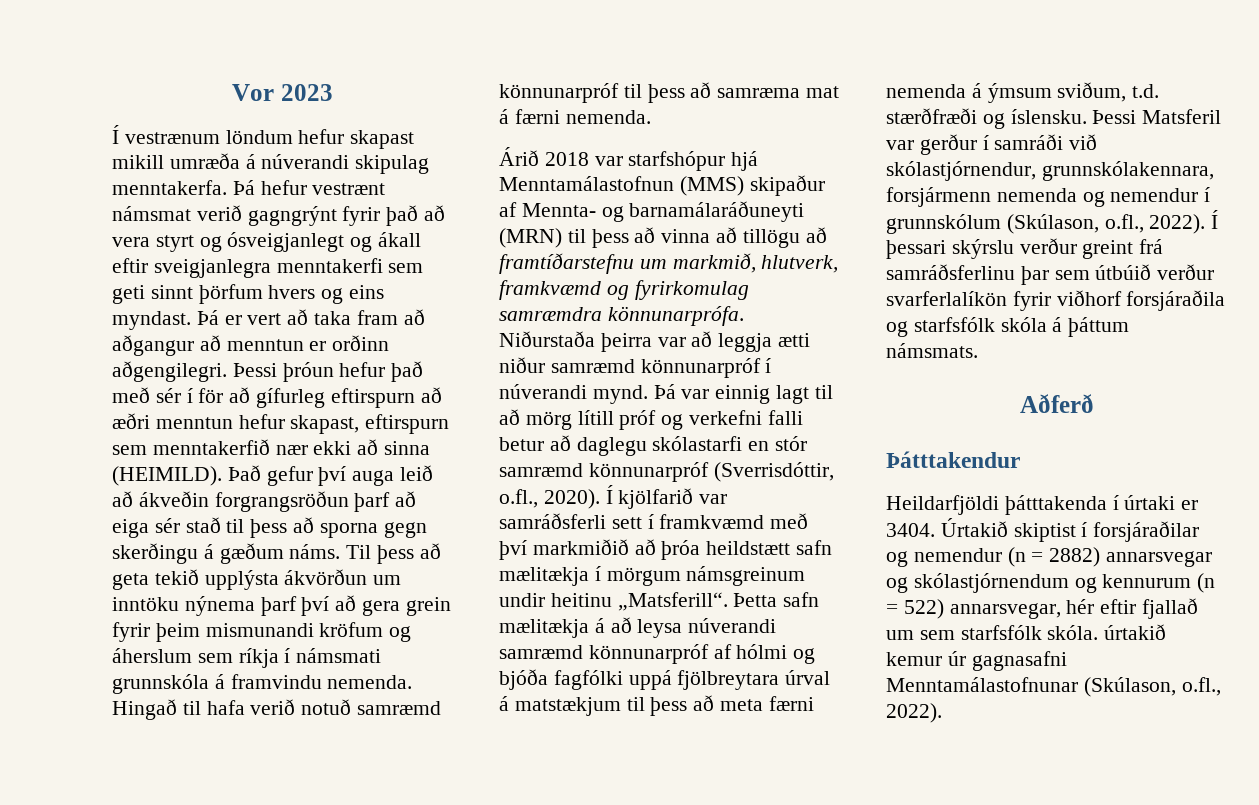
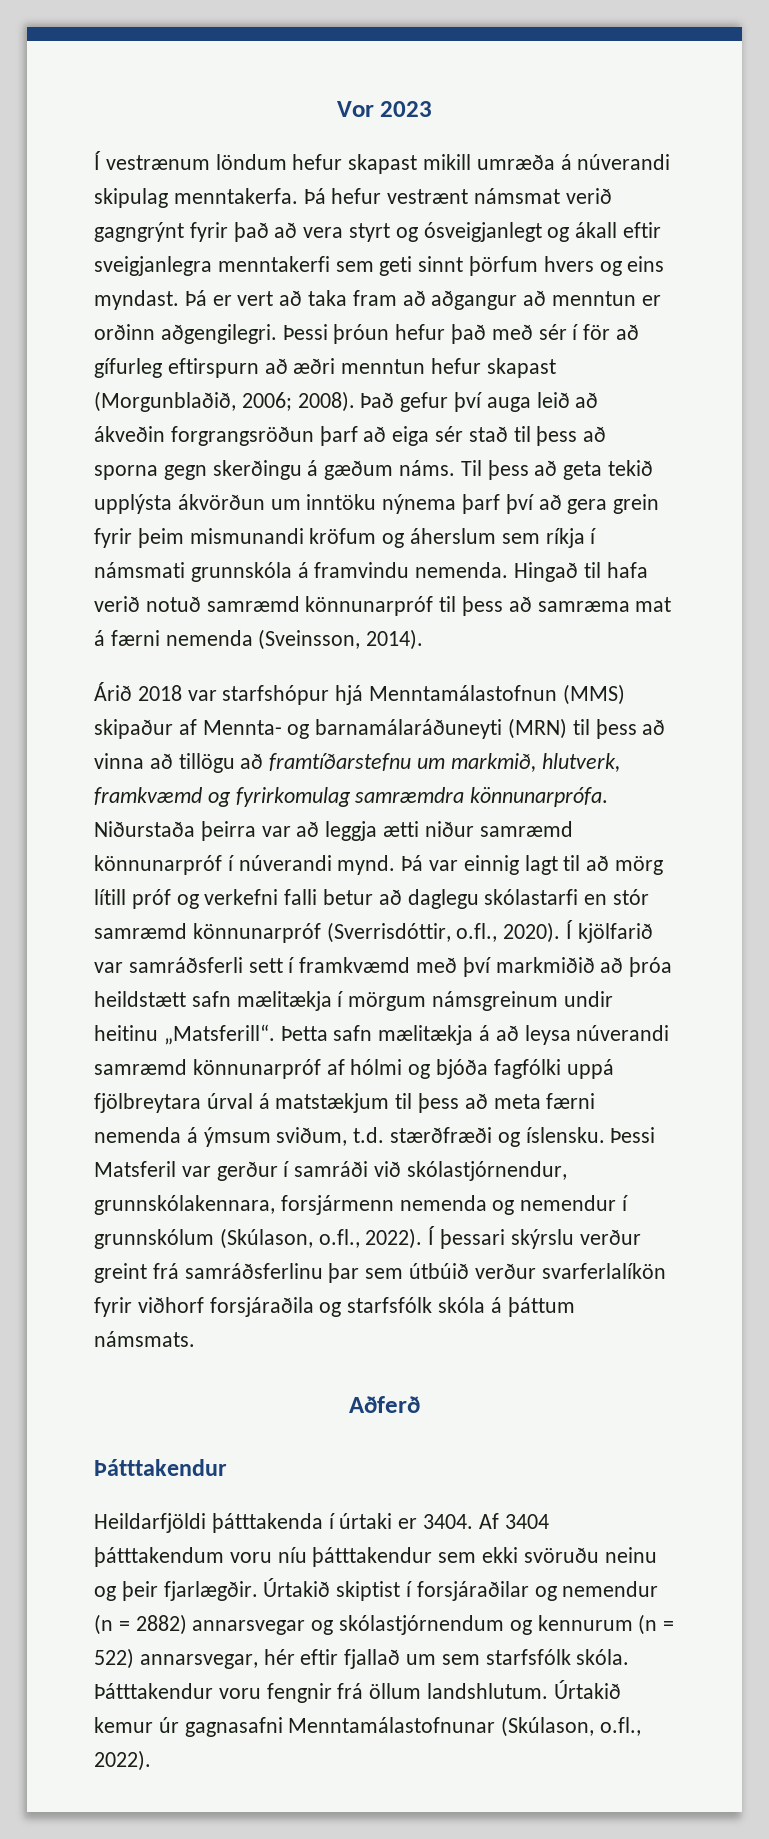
- Þessi þróun hefur það með sér í för að gífurleg eftirspurn að æðri menntun hefur skapast, eftirspurn sem menntakerfið nær ekki að sinna (HEIMILD).
+ Þessi þróun hefur það með sér í för að gífurleg eftirspurn að æðri menntun hefur skapast (Morgunblaðið, 2006; 2008).
- Hingað til hafa verið notuð samræmd könnunarpróf til þess að samræma mat á færni nemenda.
+ Hingað til hafa verið notuð samræmd könnunarpróf til þess að samræma mat á færni nemenda (Sveinsson, 2014).
+ Af 3404 þátttakendum voru níu þátttakendur sem ekki svöruðu neinu og þeir fjarlægðir.
- Úrtakið skiptist í forsjáraðilar og nemendur (n = 2882) annarsvegar og skólastjórnendum og kennurum (n = 522) annarsvegar, hér eftir fjallað um sem starfsfólk skóla. úrtakið kemur úr gagnasafni Menntamálastofnunar (Skúlason, o.fl., 2022).
+ Úrtakið skiptist í forsjáraðilar og nemendur (n = 2882) annarsvegar og skólastjórnendum og kennurum (n = 522) annarsvegar, hér eftir fjallað um sem starfsfólk skóla. Þátttakendur voru fengnir frá öllum landshlutum. Úrtakið kemur úr gagnasafni Menntamálastofnunar (Skúlason, o.fl., 2022).

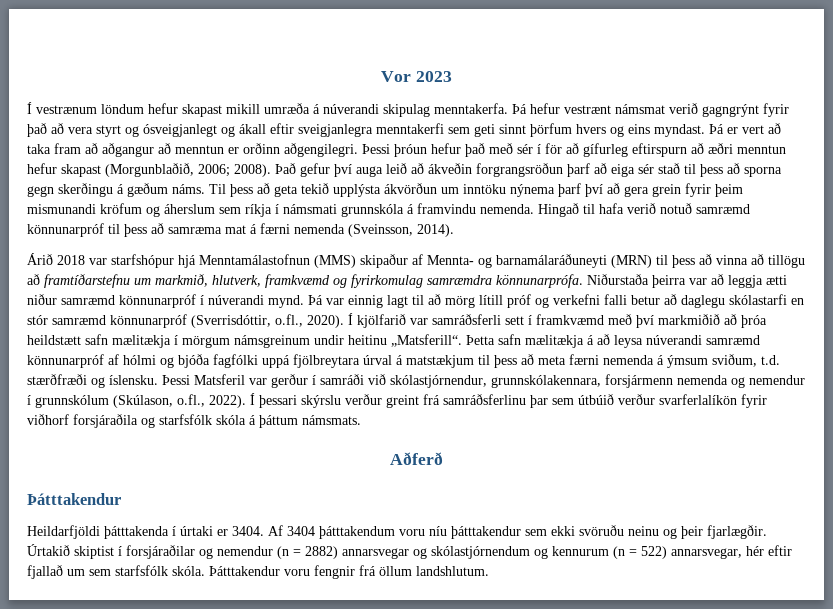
- Úrtakið kemur úr gagnasafni Menntamálastofnunar (Skúlason, o.fl., 2022).

